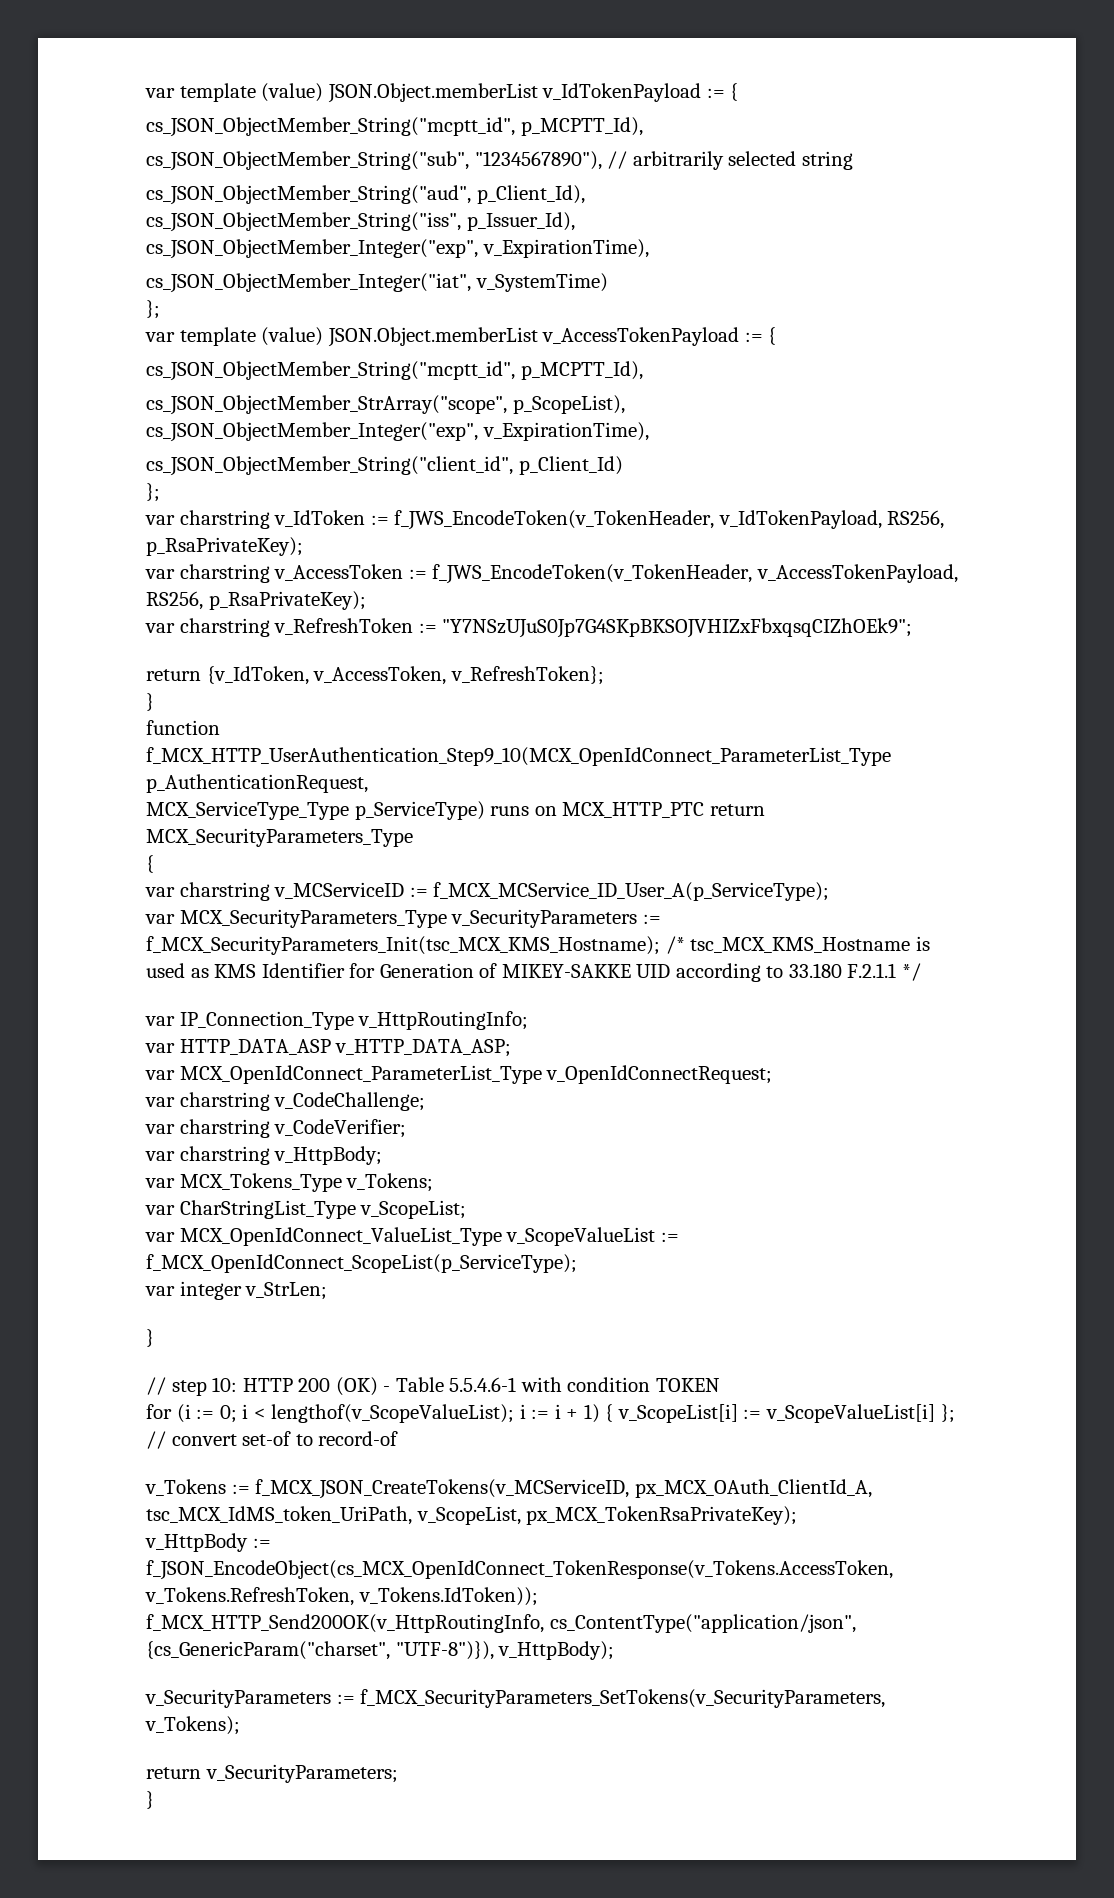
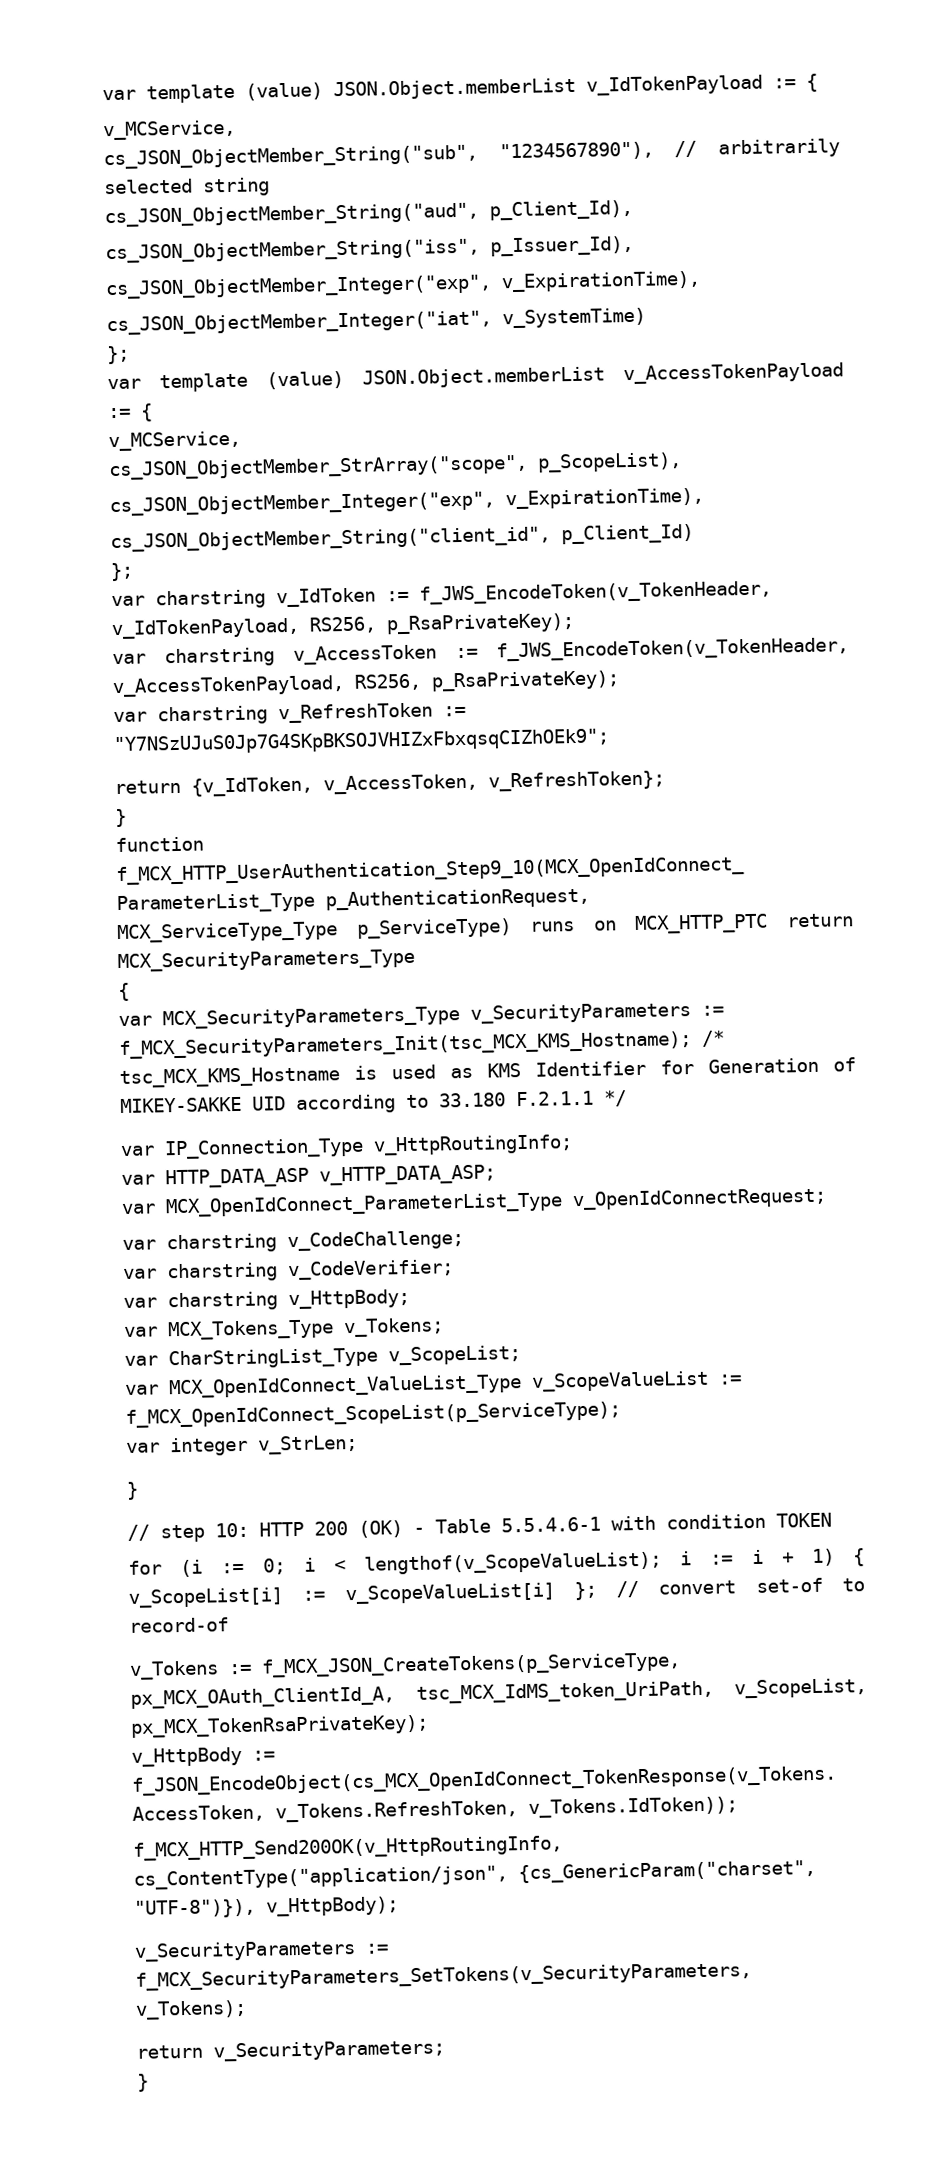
  var template (value) JSON.Object.memberList v_IdTokenPayload := {
- cs_JSON_ObjectMember_String("mcptt_id", p_MCPTT_Id),
+ v_MCService,
  var template (value) JSON.Object.memberList v_AccessTokenPayload := {
- cs_JSON_ObjectMember_String("mcptt_id", p_MCPTT_Id),
+ v_MCService,
- var charstring v_MCServiceID := f_MCX_MCService_ID_User_A(p_ServiceType);
- v_Tokens := f_MCX_JSON_CreateTokens(v_MCServiceID, px_MCX_OAuth_ClientId_A, tsc_MCX_IdMS_token_UriPath, v_ScopeList, px_MCX_TokenRsaPrivateKey);
+ v_Tokens := f_MCX_JSON_CreateTokens(p_ServiceType, px_MCX_OAuth_ClientId_A, tsc_MCX_IdMS_token_UriPath, v_ScopeList, px_MCX_TokenRsaPrivateKey);

